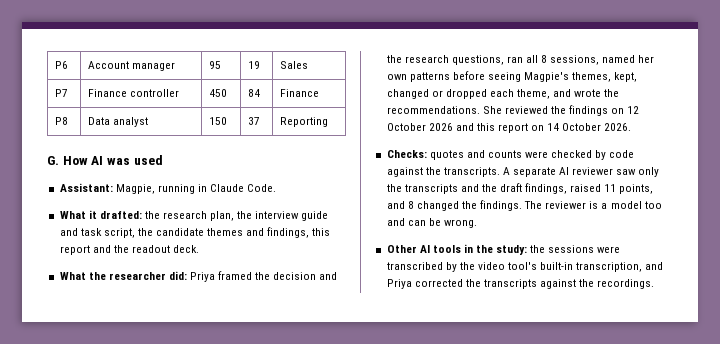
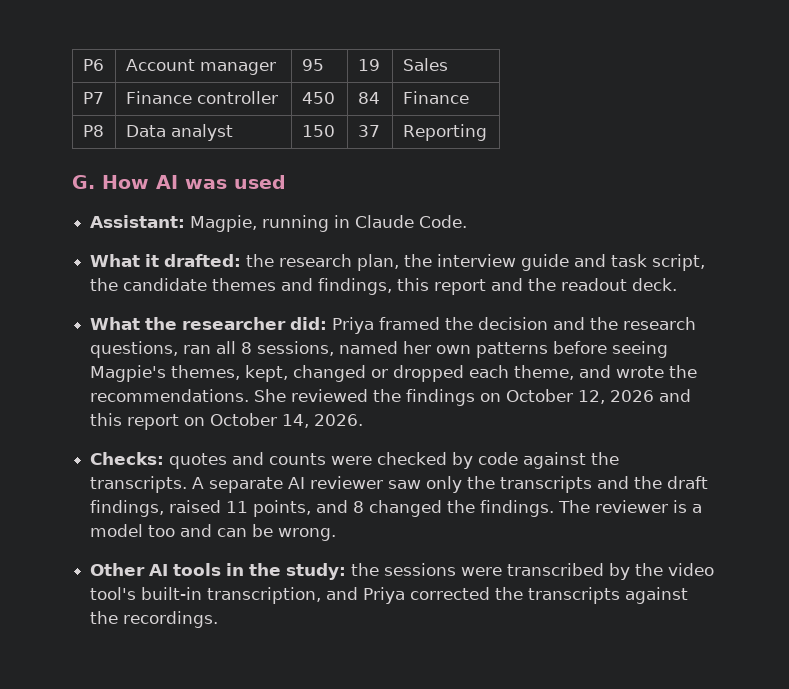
- She reviewed the findings on 12 October 2026 and this report on 14 October 2026.
+ She reviewed the findings on October 12, 2026 and this report on October 14, 2026.

